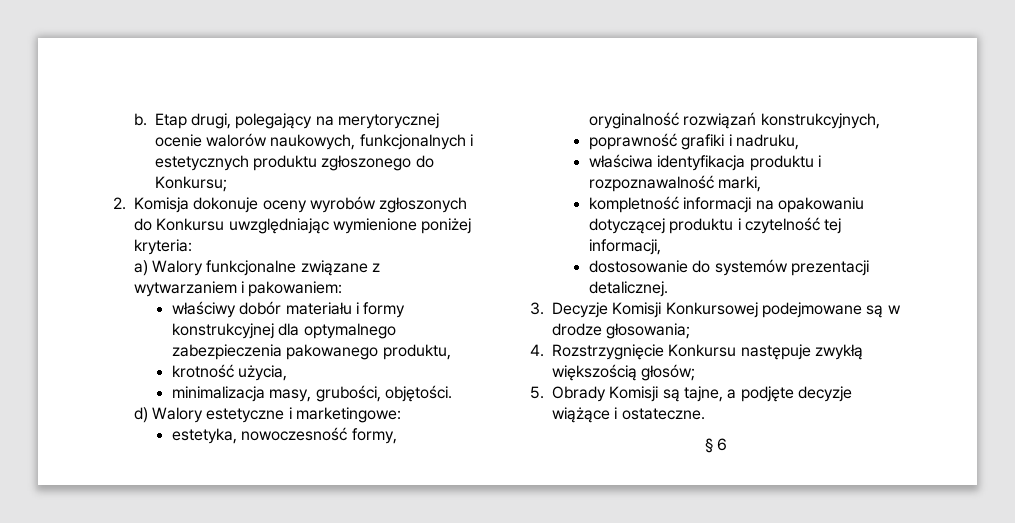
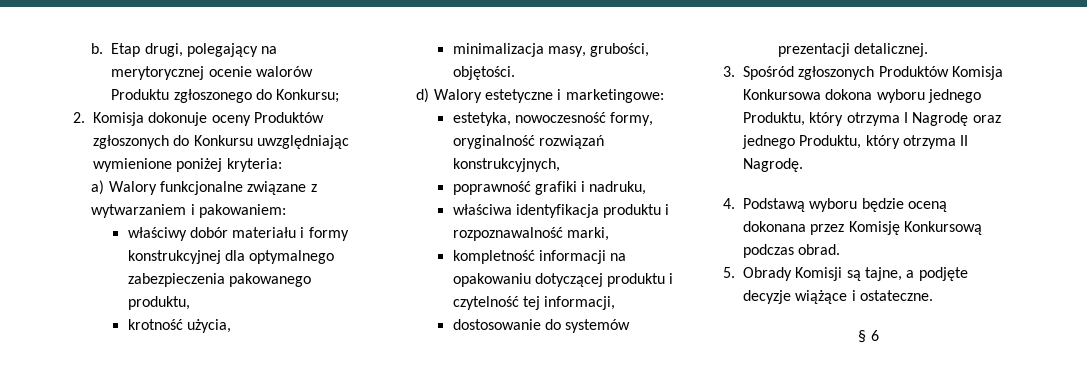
- Etap drugi, polegający na merytorycznej ocenie walorów naukowych, funkcjonalnych i estetycznych produktu zgłoszonego do Konkursu;
+ Etap drugi, polegający na merytorycznej ocenie walorów Produktu zgłoszonego do Konkursu;
- 2. Komisja dokonuje oceny wyrobów zgłoszonych do Konkursu uwzględniając wymienione poniżej kryteria:
+ 2. Komisja dokonuje oceny Produktów zgłoszonych do Konkursu uwzględniając wymienione poniżej kryteria:
- 3. Decyzje Komisji Konkursowej podejmowane są w drodze głosowania;
- 4. Rozstrzygnięcie Konkursu następuje zwykłą większością głosów;
+ 3. Spośród zgłoszonych Produktów Komisja Konkursowa dokona wyboru jednego Produktu, który otrzyma I Nagrodę oraz jednego Produktu, który otrzyma II Nagrodę.
+ 4. Podstawą wyboru będzie oceną dokonana przez Komisję Konkursową podczas obrad.

